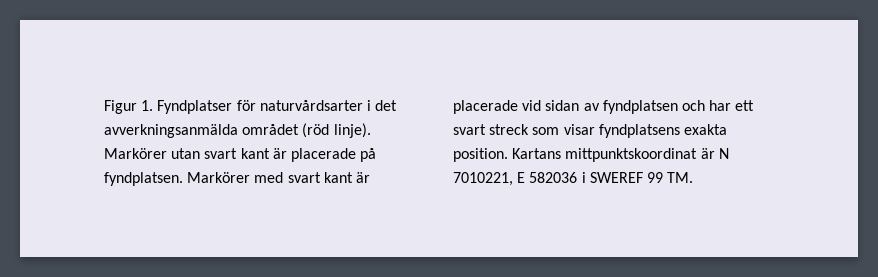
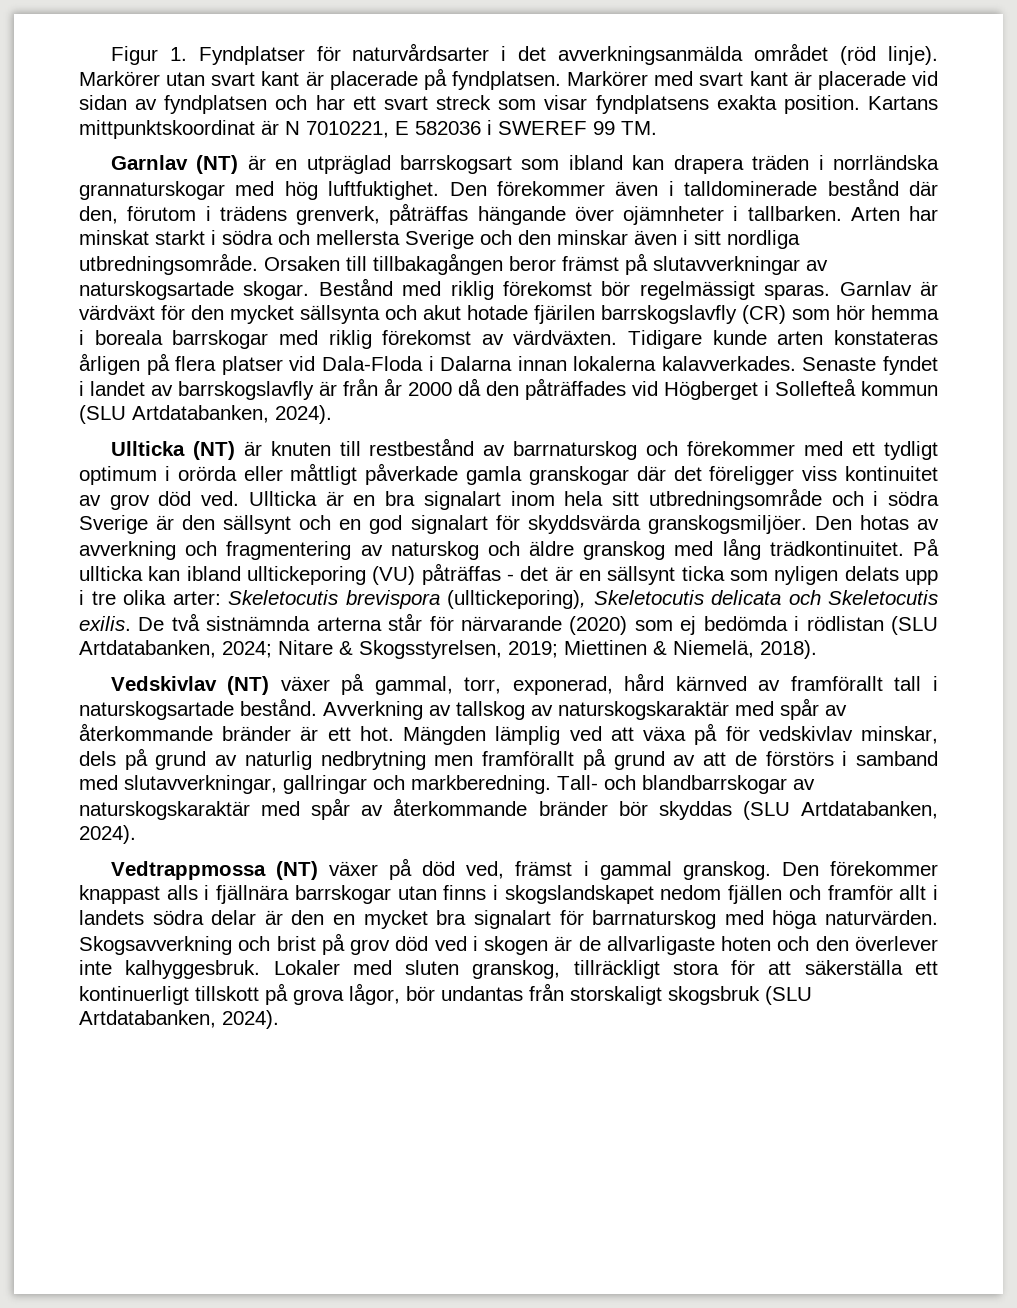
+ Garnlav (NT) är en utpräglad barrskogsart som ibland kan drapera träden i norrländska grannaturskogar med hög luftfuktighet. Den förekommer även i talldominerade bestånd där den, förutom i trädens grenverk, påträffas hängande över ojämnheter i tallbarken. Arten har minskat starkt i södra och mellersta Sverige och den minskar även i sitt nordliga utbredningsområde. Orsaken till tillbakagången beror främst på slutavverkningar av naturskogsartade skogar. Bestånd med riklig förekomst bör regelmässigt sparas. Garnlav är värdväxt för den mycket sällsynta och akut hotade fjärilen barrskogslavfly (CR) som hör hemma i boreala barrskogar med riklig förekomst av värdväxten. Tidigare kunde arten konstateras årligen på flera platser vid Dala-Floda i Dalarna innan lokalerna kalavverkades. Senaste fyndet i landet av barrskogslavfly är från år 2000 då den påträffades vid Högberget i Sollefteå kommun (SLU Artdatabanken, 2024).
+ Ullticka (NT) är knuten till restbestånd av barrnaturskog och förekommer med ett tydligt optimum i orörda eller måttligt påverkade gamla granskogar där det föreligger viss kontinuitet av grov död ved. Ullticka är en bra signalart inom hela sitt utbredningsområde och i södra Sverige är den sällsynt och en god signalart för skyddsvärda granskogsmiljöer. Den hotas av avverkning och fragmentering av naturskog och äldre granskog med lång trädkontinuitet. På ullticka kan ibland ulltickeporing (VU) påträffas - det är en sällsynt ticka som nyligen delats upp i tre olika arter: Skeletocutis brevispora (ulltickeporing), Skeletocutis delicata och Skeletocutis exilis. De två sistnämnda arterna står för närvarande (2020) som ej bedömda i rödlistan (SLU Artdatabanken, 2024; Nitare & Skogsstyrelsen, 2019; Miettinen & Niemelä, 2018).
+ Vedskivlav (NT) växer på gammal, torr, exponerad, hård kärnved av framförallt tall i naturskogsartade bestånd. Avverkning av tallskog av naturskogskaraktär med spår av återkommande bränder är ett hot. Mängden lämplig ved att växa på för vedskivlav minskar, dels på grund av naturlig nedbrytning men framförallt på grund av att de förstörs i samband med slutavverkningar, gallringar och markberedning. Tall- och blandbarrskogar av naturskogskaraktär med spår av återkommande bränder bör skyddas (SLU Artdatabanken, 2024).
+ Vedtrappmossa (NT) växer på död ved, främst i gammal granskog. Den förekommer knappast alls i fjällnära barrskogar utan finns i skogslandskapet nedom fjällen och framför allt i landets södra delar är den en mycket bra signalart för barrnaturskog med höga naturvärden. Skogsavverkning och brist på grov död ved i skogen är de allvarligaste hoten och den överlever inte kalhyggesbruk. Lokaler med sluten granskog, tillräckligt stora för att säkerställa ett kontinuerligt tillskott på grova lågor, bör undantas från storskaligt skogsbruk (SLU Artdatabanken, 2024).

